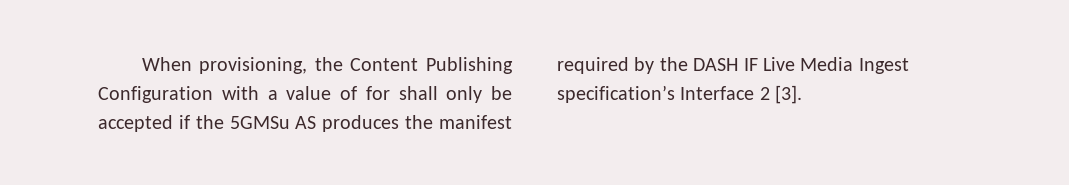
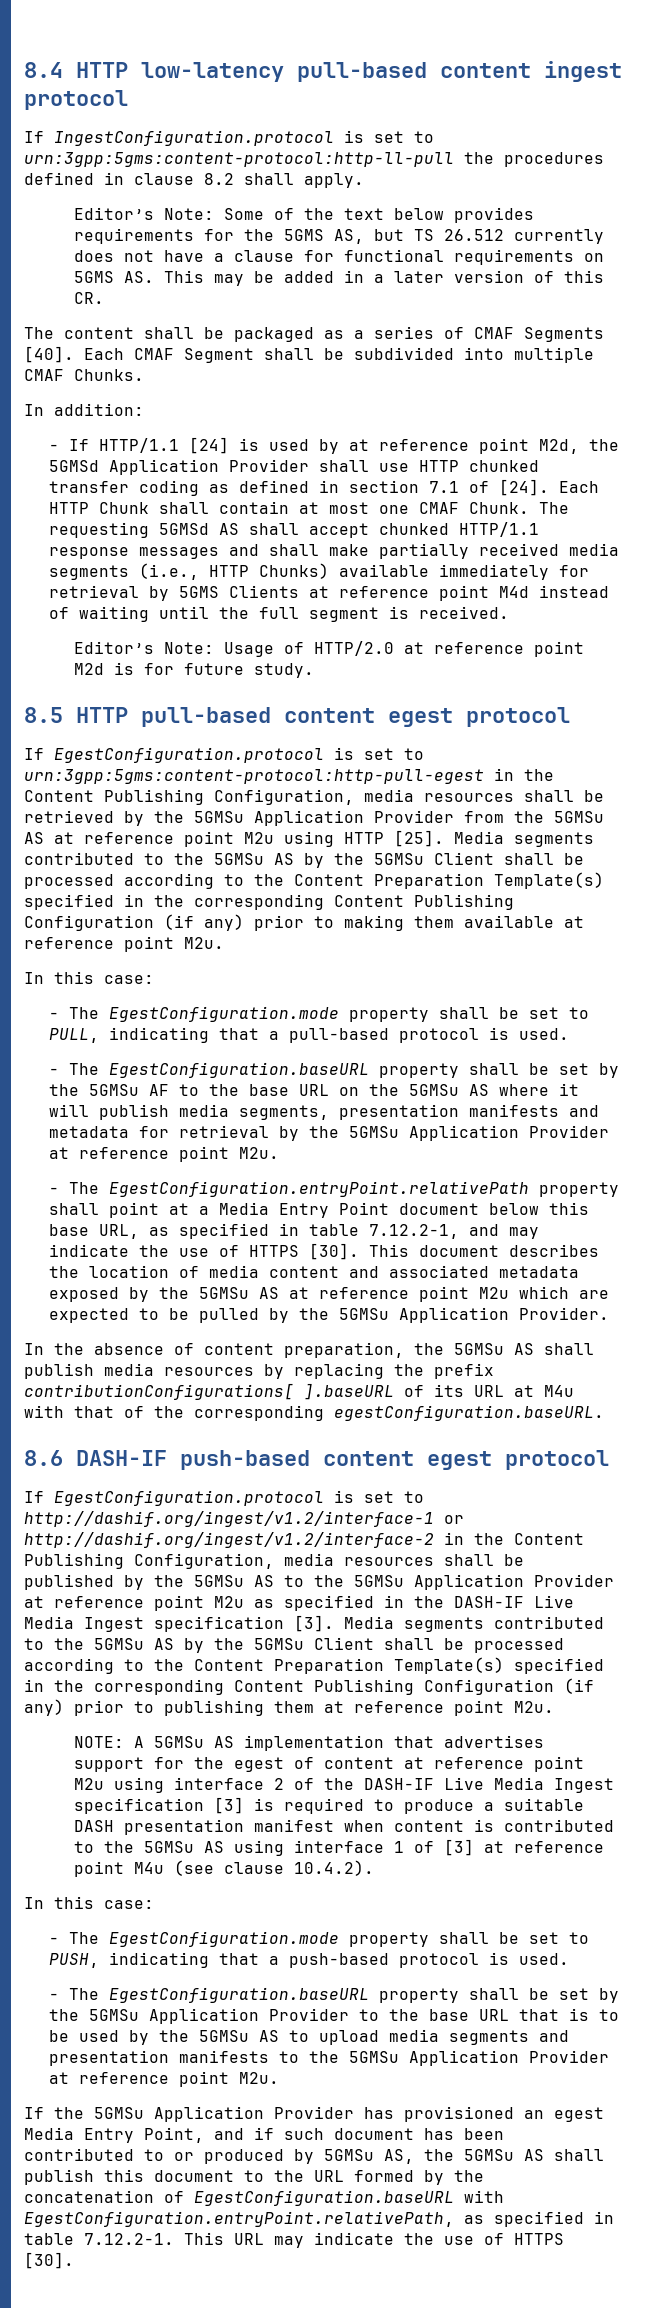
- When provisioning, the Content Publishing Configuration with a value of for shall only be accepted if the 5GMSu AS produces the manifest required by the DASH IF Live Media Ingest specification’s Interface 2 [3].
+ 8.4 HTTP low-latency pull-based content ingest protocol
+ If IngestConfiguration.protocol is set to urn:3gpp:5gms:content-protocol:http-ll-pull the procedures defined in clause 8.2 shall apply.
+ Editor’s Note: Some of the text below provides requirements for the 5GMS AS, but TS 26.512 currently does not have a clause for functional requirements on 5GMS AS. This may be added in a later version of this CR.
+ The content shall be packaged as a series of CMAF Segments [40]. Each CMAF Segment shall be subdivided into multiple CMAF Chunks.
+ In addition:
+ - If HTTP/1.1 [24] is used by at reference point M2d, the 5GMSd Application Provider shall use HTTP chunked transfer coding as defined in section 7.1 of [24]. Each HTTP Chunk shall contain at most one CMAF Chunk. The requesting 5GMSd AS shall accept chunked HTTP/1.1 response messages and shall make partially received media segments (i.e., HTTP Chunks) available immediately for retrieval by 5GMS Clients at reference point M4d instead of waiting until the full segment is received.
+ Editor’s Note: Usage of HTTP/2.0 at reference point M2d is for future study.
+ 8.5 HTTP pull-based content egest protocol
+ If EgestConfiguration.protocol is set to urn:3gpp:5gms:content-protocol:http-pull-egest in the Content Publishing Configuration, media resources shall be retrieved by the 5GMSu Application Provider from the 5GMSu AS at reference point M2u using HTTP [25]. Media segments contributed to the 5GMSu AS by the 5GMSu Client shall be processed according to the Content Preparation Template(s) specified in the corresponding Content Publishing Configuration (if any) prior to making them available at reference point M2u.
+ In this case:
+ - The EgestConfiguration.mode property shall be set to PULL, indicating that a pull-based protocol is used.
+ - The EgestConfiguration.baseURL property shall be set by the 5GMSu AF to the base URL on the 5GMSu AS where it will publish media segments, presentation manifests and metadata for retrieval by the 5GMSu Application Provider at reference point M2u.
+ - The EgestConfiguration.entryPoint.relativePath property shall point at a Media Entry Point document below this base URL, as specified in table 7.12.2-1, and may indicate the use of HTTPS [30]. This document describes the location of media content and associated metadata exposed by the 5GMSu AS at reference point M2u which are expected to be pulled by the 5GMSu Application Provider.
+ In the absence of content preparation, the 5GMSu AS shall publish media resources by replacing the prefix contributionConfigurations[ ].baseURL of its URL at M4u with that of the corresponding egestConfiguration.baseURL.
+ 8.6 DASH-IF push-based content egest protocol
+ If EgestConfiguration.protocol is set to http://dashif.org/ingest/v1.2/interface-1 or http://dashif.org/ingest/v1.2/interface-2 in the Content Publishing Configuration, media resources shall be published by the 5GMSu AS to the 5GMSu Application Provider at reference point M2u as specified in the DASH-IF Live Media Ingest specification [3]. Media segments contributed to the 5GMSu AS by the 5GMSu Client shall be processed according to the Content Preparation Template(s) specified in the corresponding Content Publishing Configuration (if any) prior to publishing them at reference point M2u.
+ NOTE: A 5GMSu AS implementation that advertises support for the egest of content at reference point M2u using interface 2 of the DASH-IF Live Media Ingest specification [3] is required to produce a suitable DASH presentation manifest when content is contributed to the 5GMSu AS using interface 1 of [3] at reference point M4u (see clause 10.4.2).
+ In this case:
+ - The EgestConfiguration.mode property shall be set to PUSH, indicating that a push-based protocol is used.
+ - The EgestConfiguration.baseURL property shall be set by the 5GMSu Application Provider to the base URL that is to be used by the 5GMSu AS to upload media segments and presentation manifests to the 5GMSu Application Provider at reference point M2u.
+ If the 5GMSu Application Provider has provisioned an egest Media Entry Point, and if such document has been contributed to or produced by 5GMSu AS, the 5GMSu AS shall publish this document to the URL formed by the concatenation of EgestConfiguration.baseURL with EgestConfiguration.entryPoint.relativePath, as specified in table 7.12.2-1. This URL may indicate the use of HTTPS [30].

